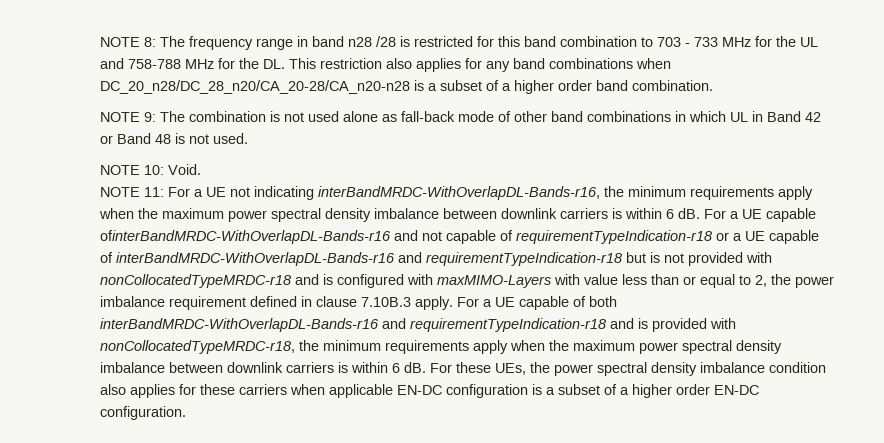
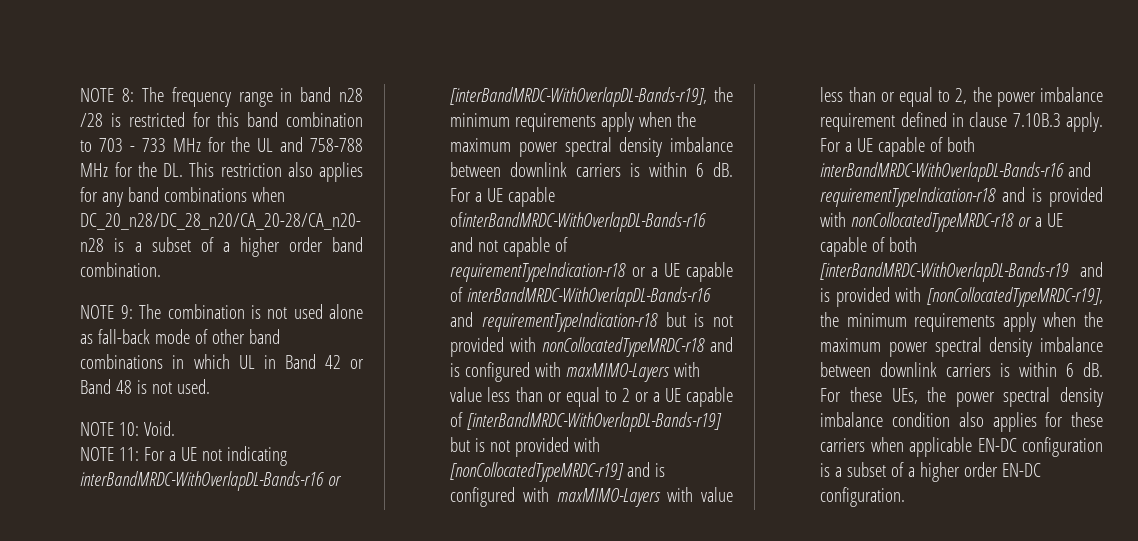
- NOTE 11: For a UE not indicating interBandMRDC-WithOverlapDL-Bands-r16, the minimum requirements apply when the maximum power spectral density imbalance between downlink carriers is within 6 dB.
+ NOTE 11: For a UE not indicating interBandMRDC-WithOverlapDL-Bands-r16 or [interBandMRDC-WithOverlapDL-Bands-r19], the minimum requirements apply when the maximum power spectral density imbalance between downlink carriers is within 6 dB.
- For a UE capable ofinterBandMRDC-WithOverlapDL-Bands-r16 and not capable of requirementTypeIndication-r18 or a UE capable of interBandMRDC-WithOverlapDL-Bands-r16 and requirementTypeIndication-r18 but is not provided with nonCollocatedTypeMRDC-r18 and is configured with maxMIMO-Layers with value less than or equal to 2, the power imbalance requirement defined in clause 7.10B.3 apply.
+ For a UE capable ofinterBandMRDC-WithOverlapDL-Bands-r16 and not capable of requirementTypeIndication-r18 or a UE capable of interBandMRDC-WithOverlapDL-Bands-r16 and requirementTypeIndication-r18 but is not provided with nonCollocatedTypeMRDC-r18 and is configured with maxMIMO-Layers with value less than or equal to 2 or a UE capable of [interBandMRDC-WithOverlapDL-Bands-r19] but is not provided with [nonCollocatedTypeMRDC-r19] and is configured with maxMIMO-Layers with value less than or equal to 2, the power imbalance requirement defined in clause 7.10B.3 apply.
- For a UE capable of both interBandMRDC-WithOverlapDL-Bands-r16 and requirementTypeIndication-r18 and is provided with nonCollocatedTypeMRDC-r18, the minimum requirements apply when the maximum power spectral density imbalance between downlink carriers is within 6 dB.
+ For a UE capable of both interBandMRDC-WithOverlapDL-Bands-r16 and requirementTypeIndication-r18 and is provided with nonCollocatedTypeMRDC-r18 or a UE capable of both [interBandMRDC-WithOverlapDL-Bands-r19 and is provided with [nonCollocatedTypeMRDC-r19], the minimum requirements apply when the maximum power spectral density imbalance between downlink carriers is within 6 dB.

